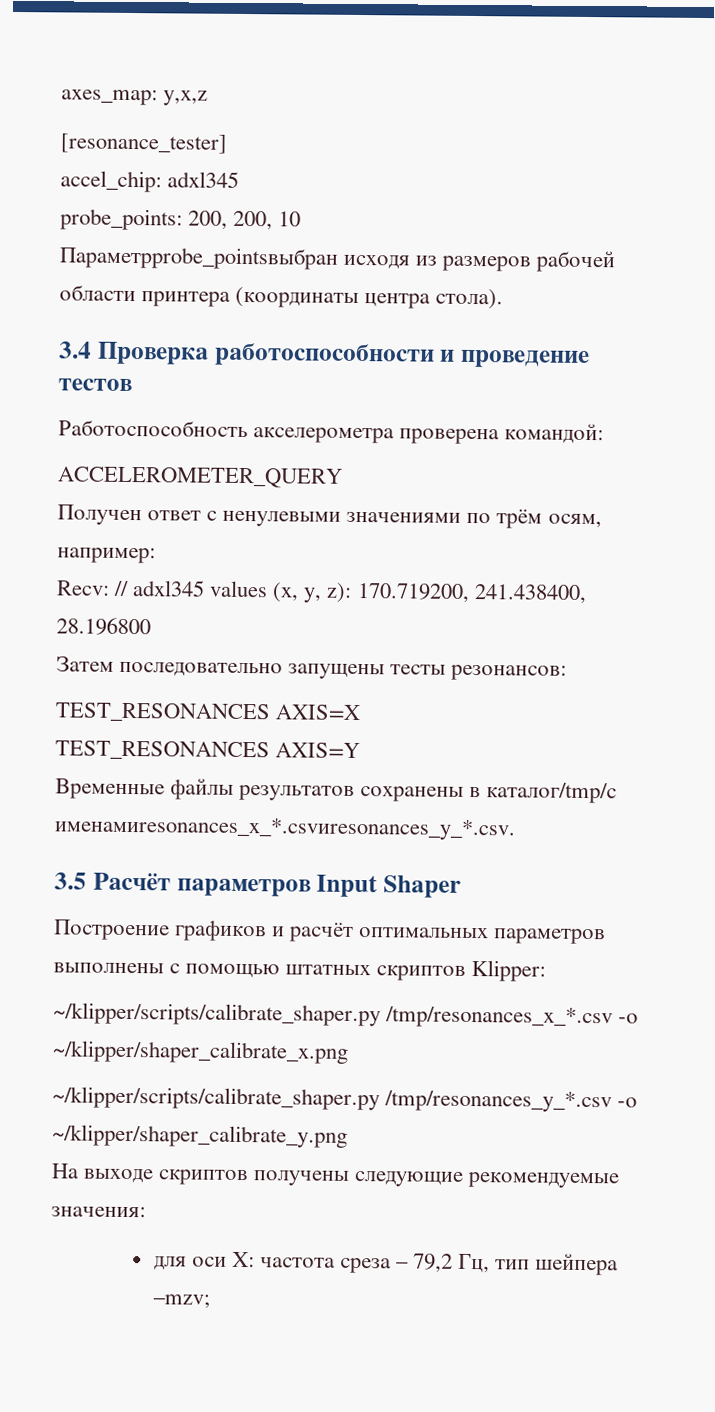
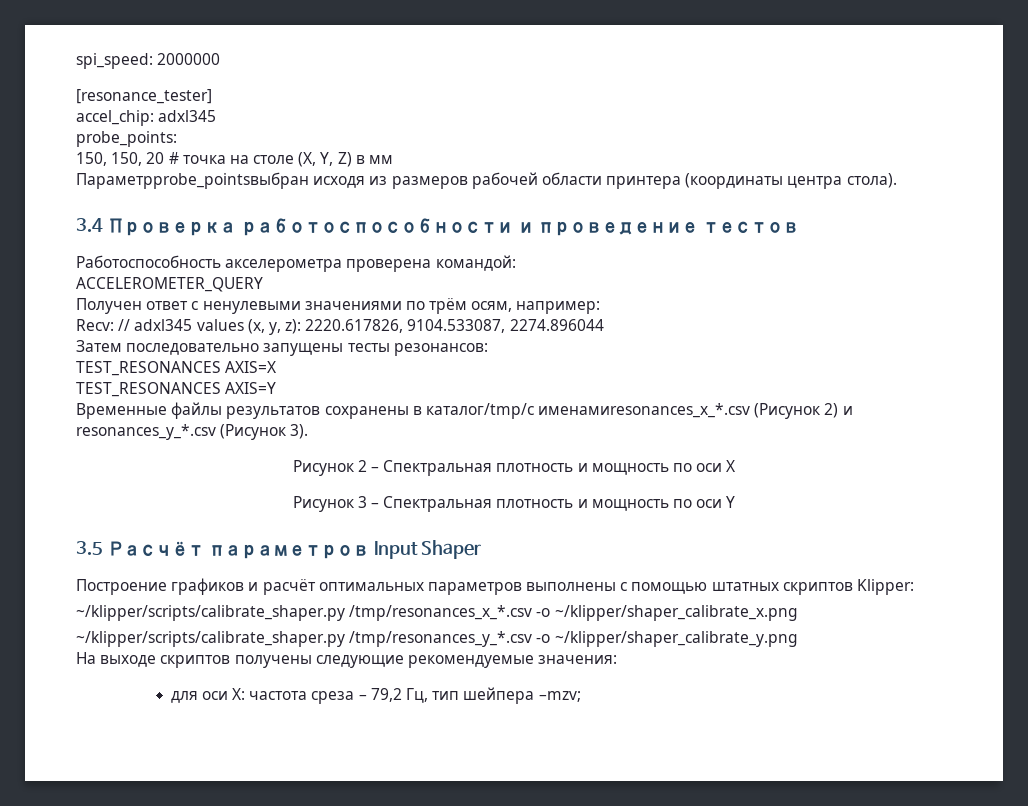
- axes_map: y,x,z
+ spi_speed: 2000000
- probe_points: 200, 200, 10
+ probe_points:
+ 150, 150, 20 # точка на столе (X, Y, Z) в мм
- Recv: // adxl345 values (x, y, z): 170.719200, 241.438400, 28.196800
+ Recv: // adxl345 values (x, y, z): 2220.617826, 9104.533087, 2274.896044
- Временные файлы результатов сохранены в каталог/tmp/с именамиresonances_x_*.csvиresonances_y_*.csv.
+ Временные файлы результатов сохранены в каталог/tmp/с именамиresonances_x_*.csv (Рисунок 2) и resonances_y_*.csv (Рисунок 3).
+ Рисунок 2 – Спектральная плотность и мощность по оси Х
+ Рисунок 3 – Спектральная плотность и мощность по оси Y

